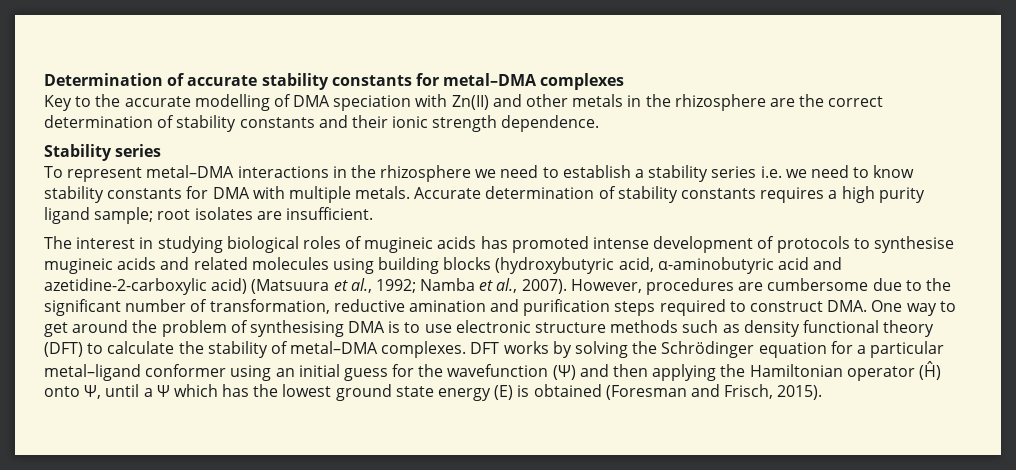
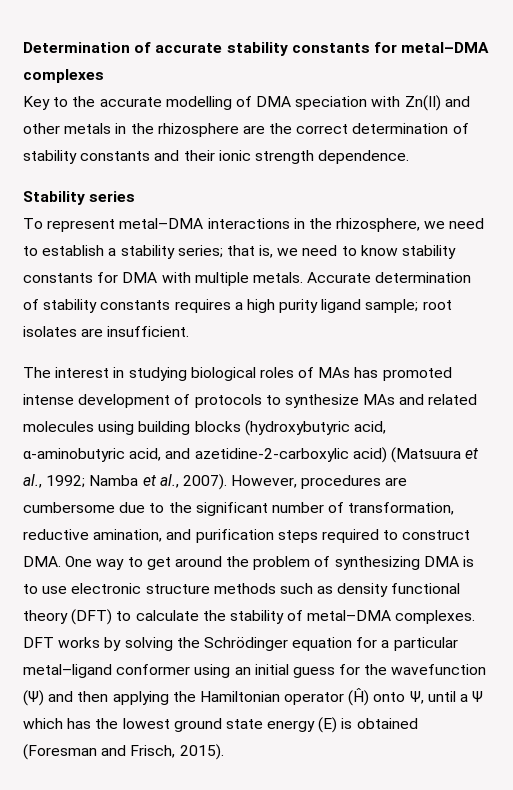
- To represent metal–DMA interactions in the rhizosphere we need to establish a stability series i.e. we need to know stability constants for DMA with multiple metals.
+ To represent metal–DMA interactions in the rhizosphere, we need to establish a stability series; that is, we need to know stability constants for DMA with multiple metals.
- The interest in studying biological roles of mugineic acids has promoted intense development of protocols to synthesise mugineic acids and related molecules using building blocks (hydroxybutyric acid, α-aminobutyric acid and azetidine-2-carboxylic acid) (Matsuura et al., 1992; Namba et al., 2007).
+ The interest in studying biological roles of MAs has promoted intense development of protocols to synthesize MAs and related molecules using building blocks (hydroxybutyric acid, α-aminobutyric acid, and azetidine-2-carboxylic acid) (Matsuura et al., 1992; Namba et al., 2007).
- However, procedures are cumbersome due to the significant number of transformation, reductive amination and purification steps required to construct DMA. One way to get around the problem of synthesising DMA is to use electronic structure methods such as density functional theory (DFT) to calculate the stability of metal–DMA complexes.
+ However, procedures are cumbersome due to the significant number of transformation, reductive amination, and purification steps required to construct DMA. One way to get around the problem of synthesizing DMA is to use electronic structure methods such as density functional theory (DFT) to calculate the stability of metal–DMA complexes.

